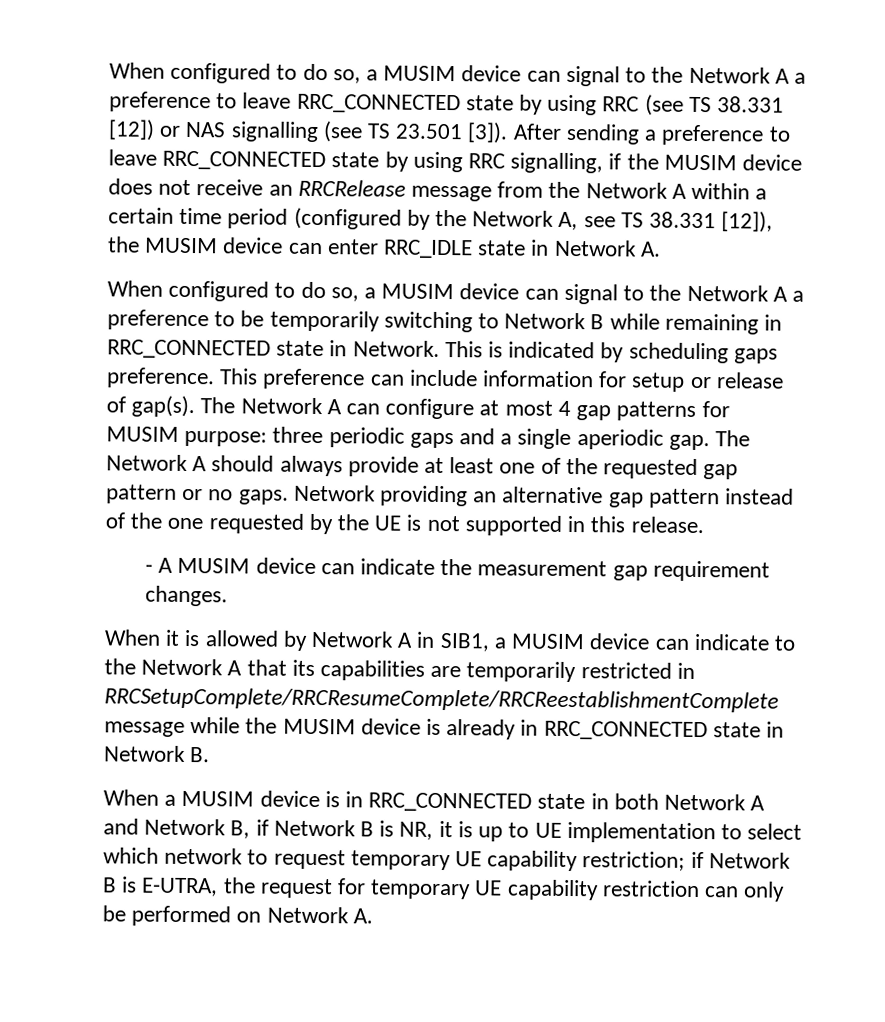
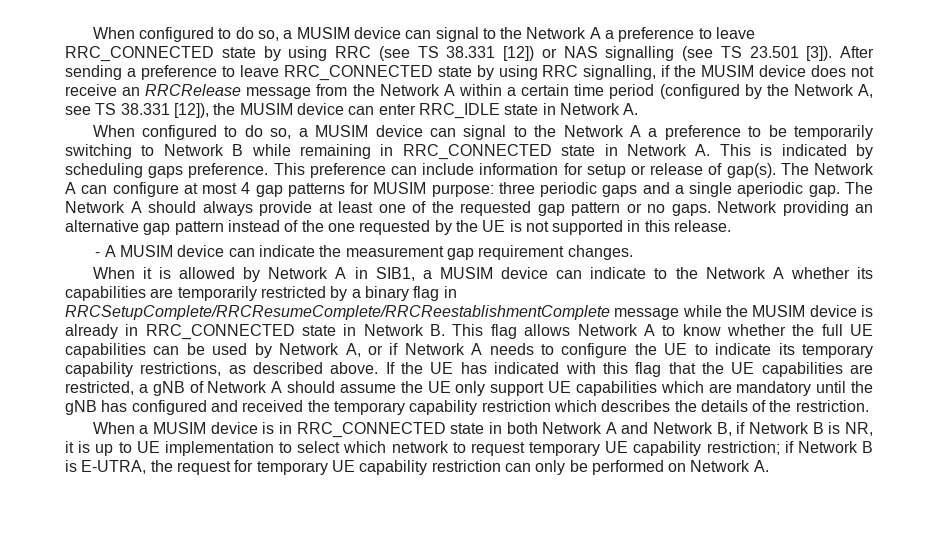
- When configured to do so, a MUSIM device can signal to the Network A a preference to be temporarily switching to Network B while remaining in RRC_CONNECTED state in Network. This is indicated by scheduling gaps preference.
+ When configured to do so, a MUSIM device can signal to the Network A a preference to be temporarily switching to Network B while remaining in RRC_CONNECTED state in Network A. This is indicated by scheduling gaps preference.
- When it is allowed by Network A in SIB1, a MUSIM device can indicate to the Network A that its capabilities are temporarily restricted in RRCSetupComplete/RRCResumeComplete/RRCReestablishmentComplete message while the MUSIM device is already in RRC_CONNECTED state in Network B.
+ When it is allowed by Network A in SIB1, a MUSIM device can indicate to the Network A whether its capabilities are temporarily restricted by a binary flag in RRCSetupComplete/RRCResumeComplete/RRCReestablishmentComplete message while the MUSIM device is already in RRC_CONNECTED state in Network B. This flag allows Network A to know whether the full UE capabilities can be used by Network A, or if Network A needs to configure the UE to indicate its temporary capability restrictions, as described above. If the UE has indicated with this flag that the UE capabilities are restricted, a gNB of Network A should assume the UE only support UE capabilities which are mandatory until the gNB has configured and received the temporary capability restriction which describes the details of the restriction.

